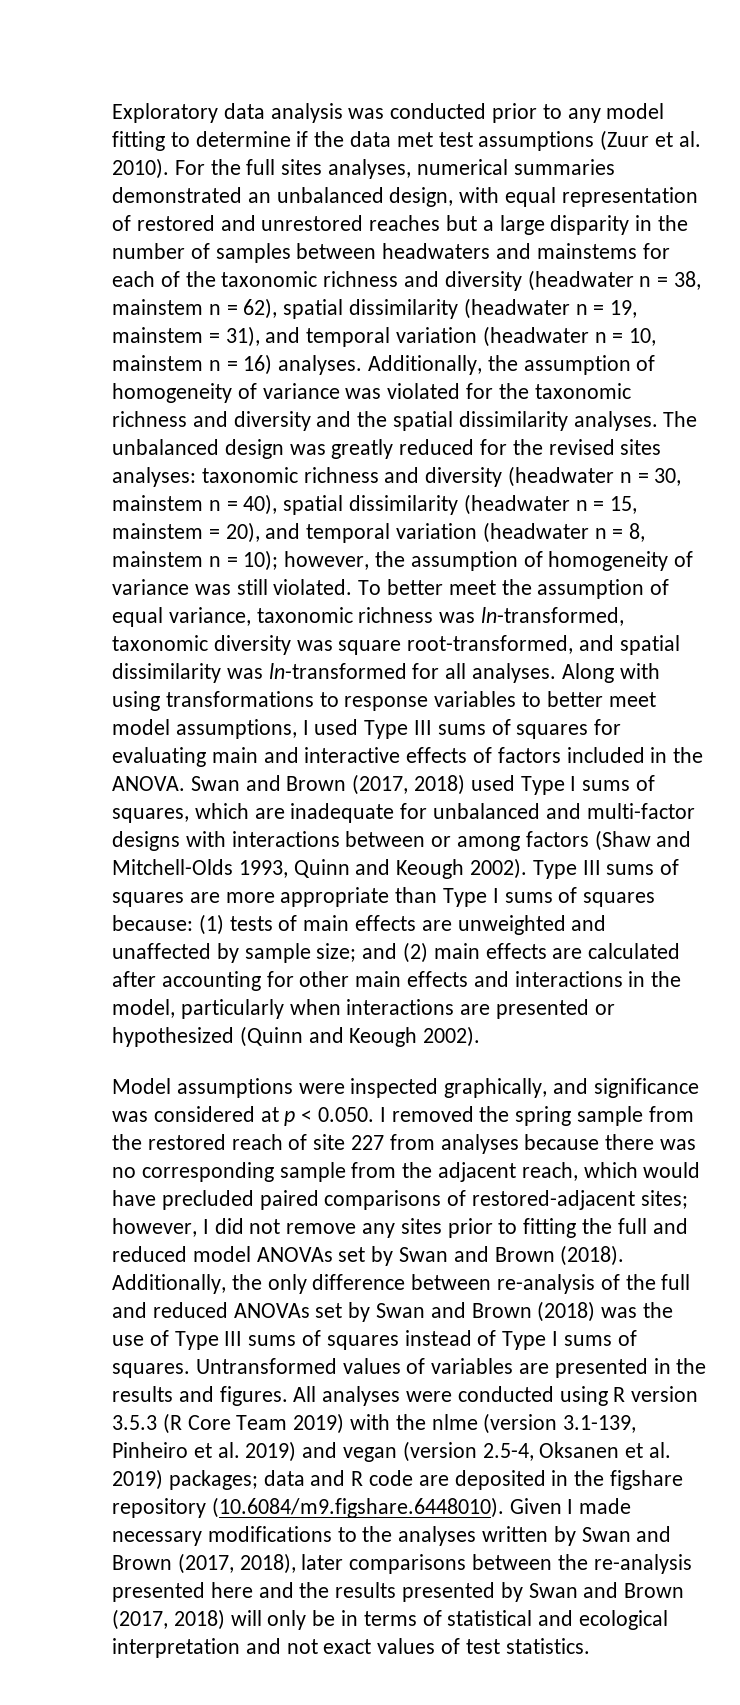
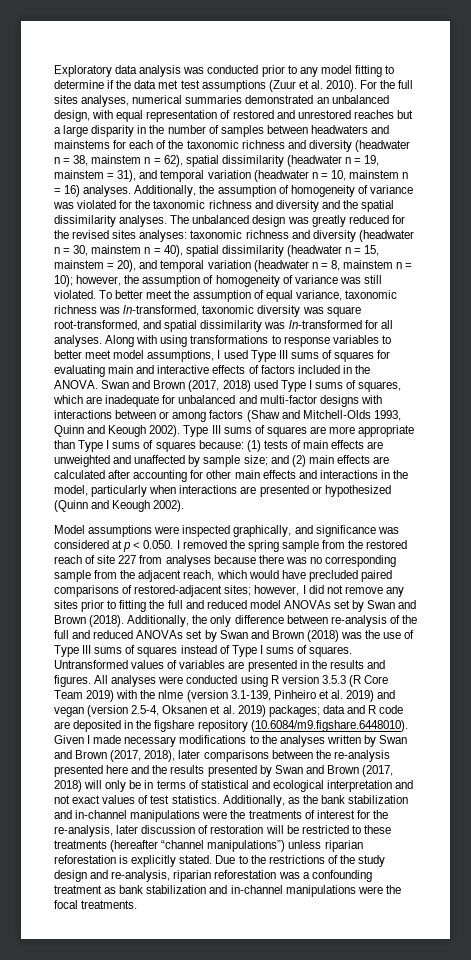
+ Additionally, as the bank stabilization and in-channel manipulations were the treatments of interest for the re-analysis, later discussion of restoration will be restricted to these treatments (hereafter “channel manipulations”) unless riparian reforestation is explicitly stated. Due to the restrictions of the study design and re-analysis, riparian reforestation was a confounding treatment as bank stabilization and in-channel manipulations were the focal treatments.

